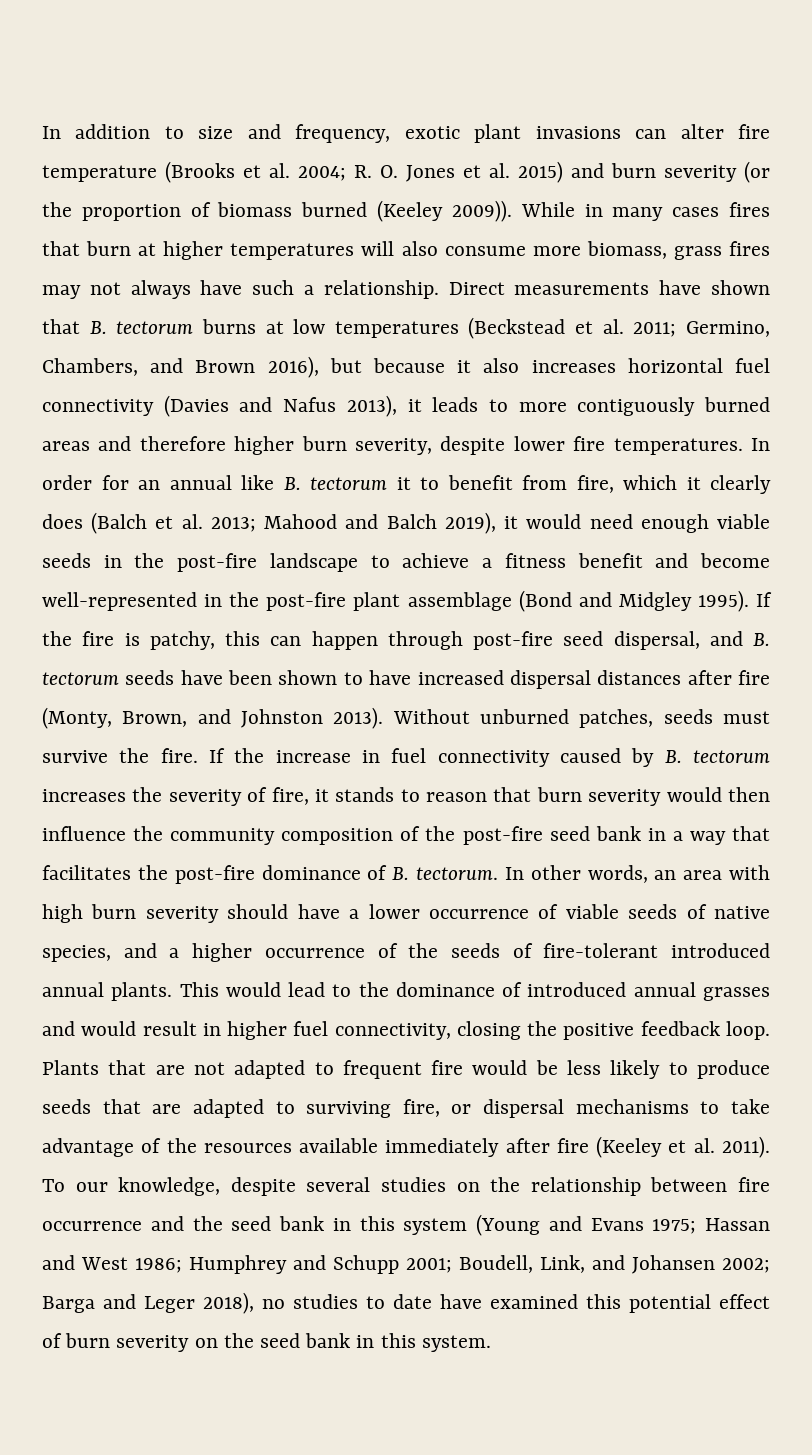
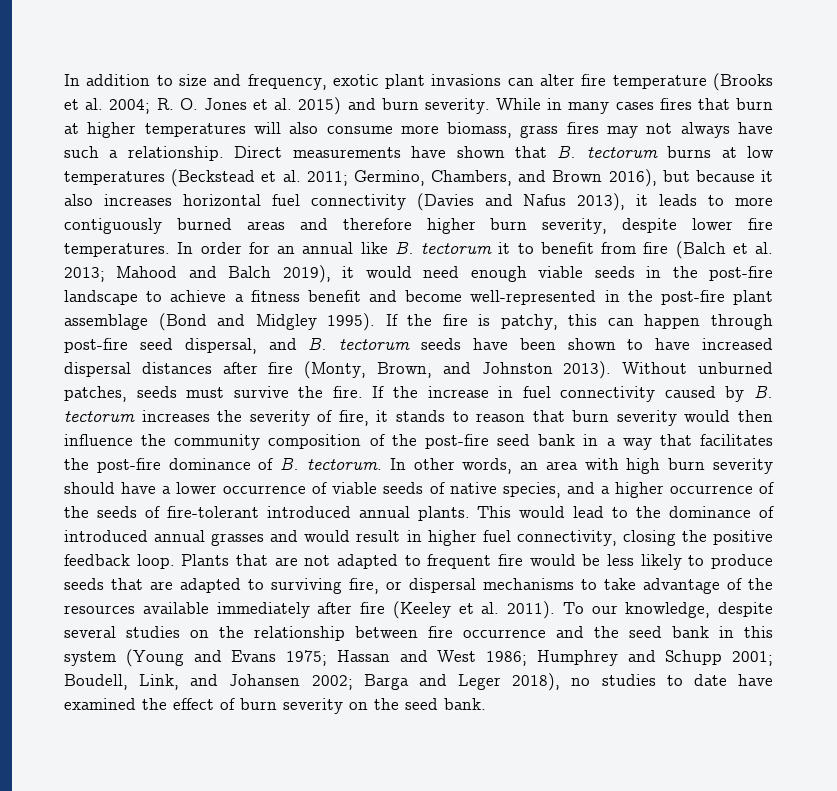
- In addition to size and frequency, exotic plant invasions can alter fire temperature (Brooks et al. 2004; R. O. Jones et al. 2015) and burn severity (or the proportion of biomass burned (Keeley 2009)).
+ In addition to size and frequency, exotic plant invasions can alter fire temperature (Brooks et al. 2004; R. O. Jones et al. 2015) and burn severity.
- In order for an annual like B. tectorum it to benefit from fire, which it clearly does (Balch et al. 2013; Mahood and Balch 2019), it would need enough viable seeds in the post-fire landscape to achieve a fitness benefit and become well-represented in the post-fire plant assemblage (Bond and Midgley 1995).
+ In order for an annual like B. tectorum it to benefit from fire (Balch et al. 2013; Mahood and Balch 2019), it would need enough viable seeds in the post-fire landscape to achieve a fitness benefit and become well-represented in the post-fire plant assemblage (Bond and Midgley 1995).
- To our knowledge, despite several studies on the relationship between fire occurrence and the seed bank in this system (Young and Evans 1975; Hassan and West 1986; Humphrey and Schupp 2001; Boudell, Link, and Johansen 2002; Barga and Leger 2018), no studies to date have examined this potential effect of burn severity on the seed bank in this system.
+ To our knowledge, despite several studies on the relationship between fire occurrence and the seed bank in this system (Young and Evans 1975; Hassan and West 1986; Humphrey and Schupp 2001; Boudell, Link, and Johansen 2002; Barga and Leger 2018), no studies to date have examined the effect of burn severity on the seed bank.

